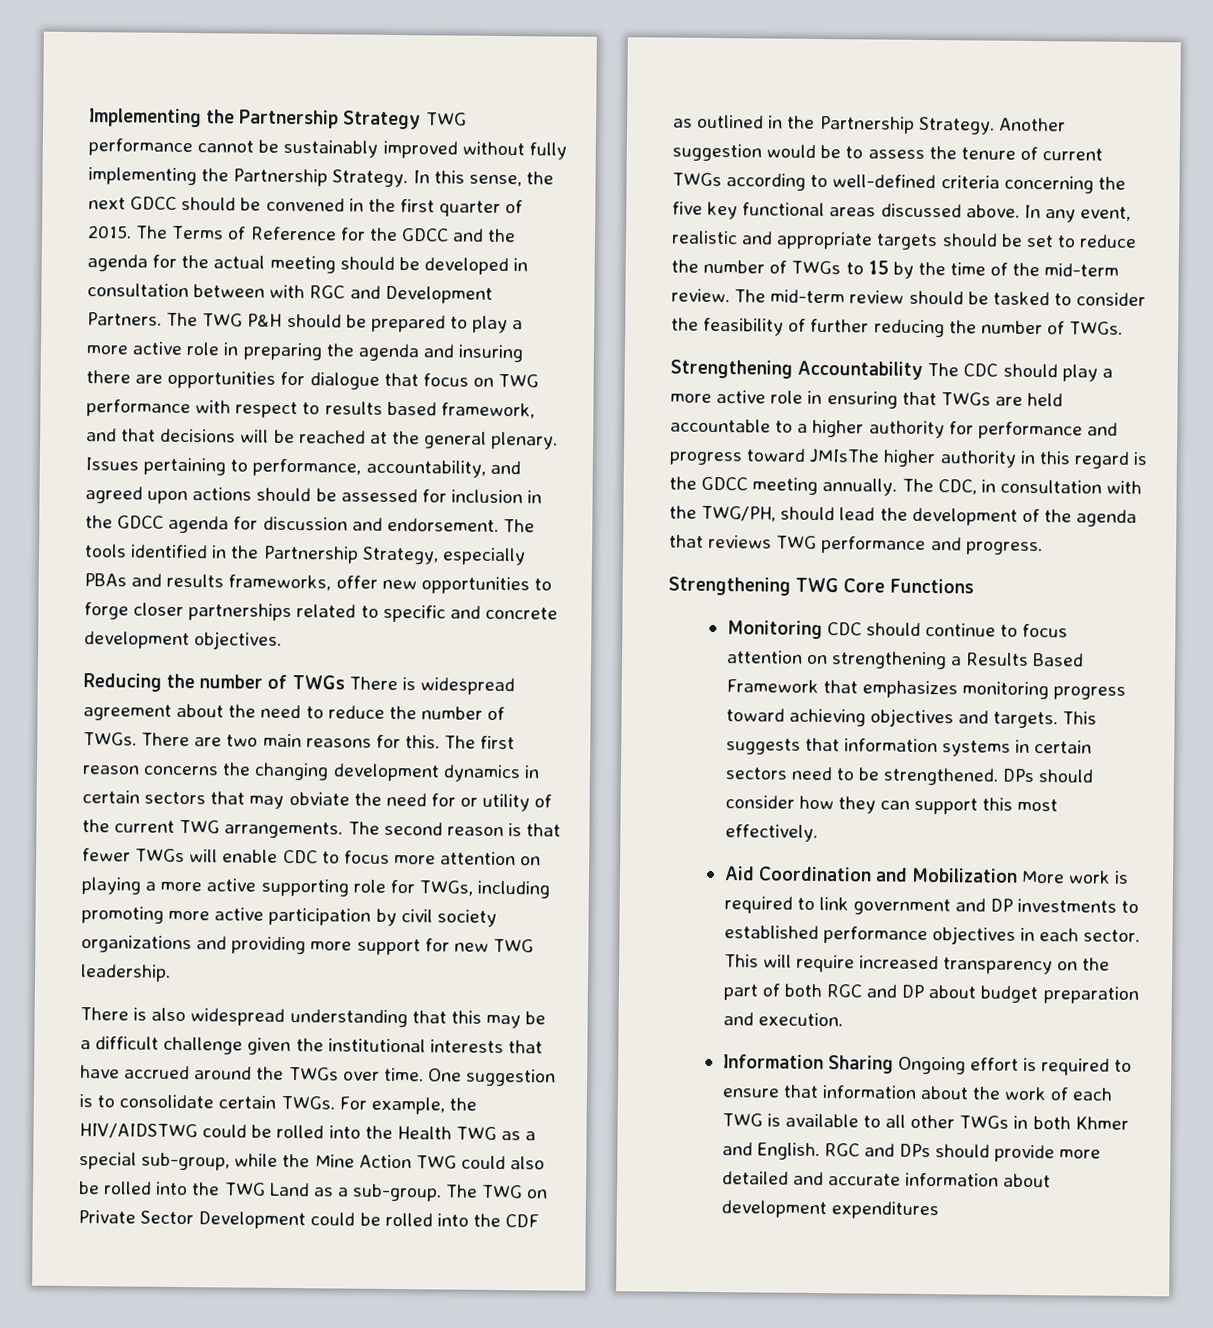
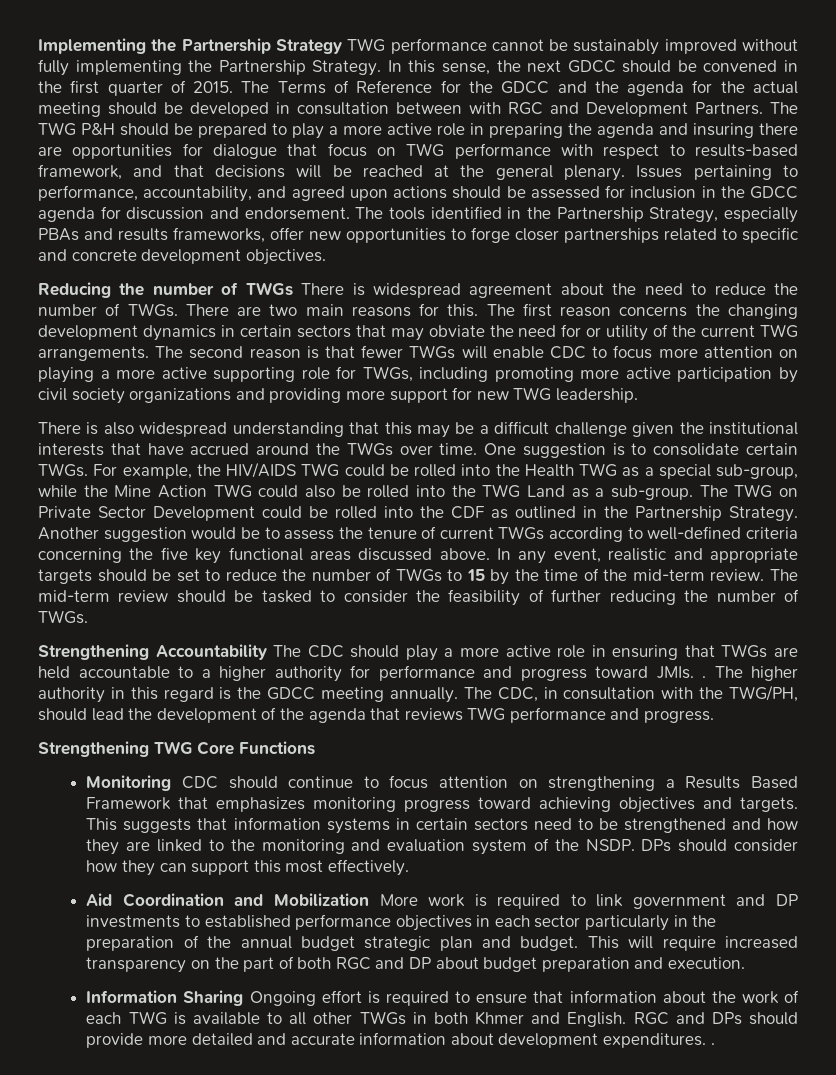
- The TWG P&H should be prepared to play a more active role in preparing the agenda and insuring there are opportunities for dialogue that focus on TWG performance with respect to results based framework, and that decisions will be reached at the general plenary.
+ The TWG P&H should be prepared to play a more active role in preparing the agenda and insuring there are opportunities for dialogue that focus on TWG performance with respect to results-based framework, and that decisions will be reached at the general plenary.
- For example, the HIV/AIDSTWG could be rolled into the Health TWG as a special sub-group, while the Mine Action TWG could also be rolled into the TWG Land as a sub-group.
+ For example, the HIV/AIDS TWG could be rolled into the Health TWG as a special sub-group, while the Mine Action TWG could also be rolled into the TWG Land as a sub-group.
- Strengthening Accountability The CDC should play a more active role in ensuring that TWGs are held accountable to a higher authority for performance and progress toward JMIsThe higher authority in this regard is the GDCC meeting annually.
+ Strengthening Accountability The CDC should play a more active role in ensuring that TWGs are held accountable to a higher authority for performance and progress toward JMIs. . The higher authority in this regard is the GDCC meeting annually.
- This suggests that information systems in certain sectors need to be strengthened.
+ This suggests that information systems in certain sectors need to be strengthened and how they are linked to the monitoring and evaluation system of the NSDP.
- Aid Coordination and Mobilization More work is required to link government and DP investments to established performance objectives in each sector.
+ Aid Coordination and Mobilization More work is required to link government and DP investments to established performance objectives in each sector particularly in the preparation of the annual budget strategic plan and budget.
- RGC and DPs should provide more detailed and accurate information about development expenditures
+ RGC and DPs should provide more detailed and accurate information about development expenditures. .

